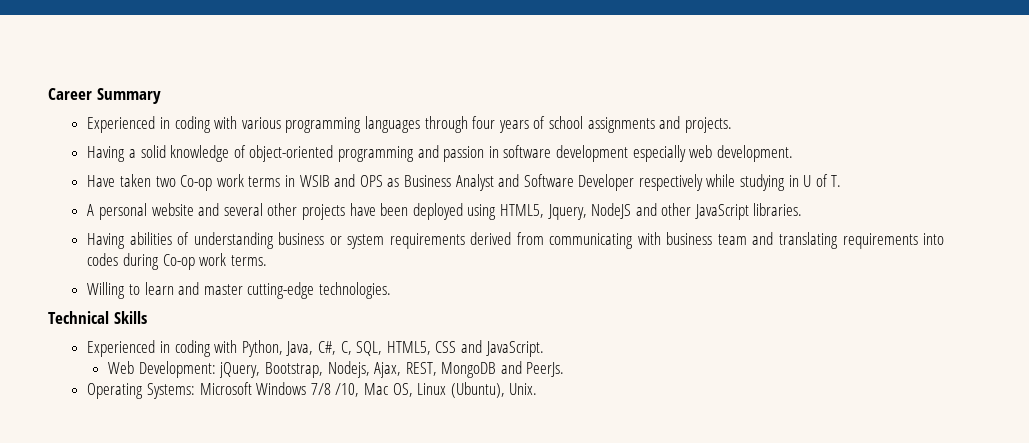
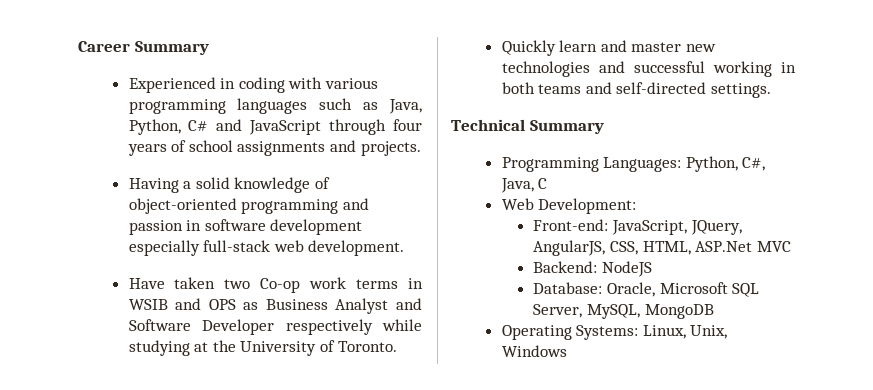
- Experienced in coding with various programming languages through four years of school assignments and projects.
+ Experienced in coding with various programming languages such as Java, Python, C# and JavaScript through four years of school assignments and projects.
- Having a solid knowledge of object-oriented programming and passion in software development especially web development.
+ Having a solid knowledge of object-oriented programming and passion in software development especially full-stack web development.
- Have taken two Co-op work terms in WSIB and OPS as Business Analyst and Software Developer respectively while studying in U of T.
- A personal website and several other projects have been deployed using HTML5, Jquery, NodeJS and other JavaScript libraries.
- Having abilities of understanding business or system requirements derived from communicating with business team and translating requirements into codes during Co-op work terms.
- Willing to learn and master cutting-edge technologies.
- Technical Skills
- Experienced in coding with Python, Java, C#, C, SQL, HTML5, CSS and JavaScript.
- Web Development: jQuery, Bootstrap, Nodejs, Ajax, REST, MongoDB and PeerJs.
+ Have taken two Co-op work terms in WSIB and OPS as Business Analyst and Software Developer respectively while studying at the University of Toronto.
+ Quickly learn and master new technologies and successful working in both teams and self-directed settings.
+ Technical Summary
+ Programming Languages: Python, C#, Java, C
+ Web Development:
+ Front-end: JavaScript, JQuery, AngularJS, CSS, HTML, ASP.Net MVC
+ Backend: NodeJS
+ Database: Oracle, Microsoft SQL Server, MySQL, MongoDB
- Operating Systems: Microsoft Windows 7/8 /10, Mac OS, Linux (Ubuntu), Unix.
+ Operating Systems: Linux, Unix, Windows

